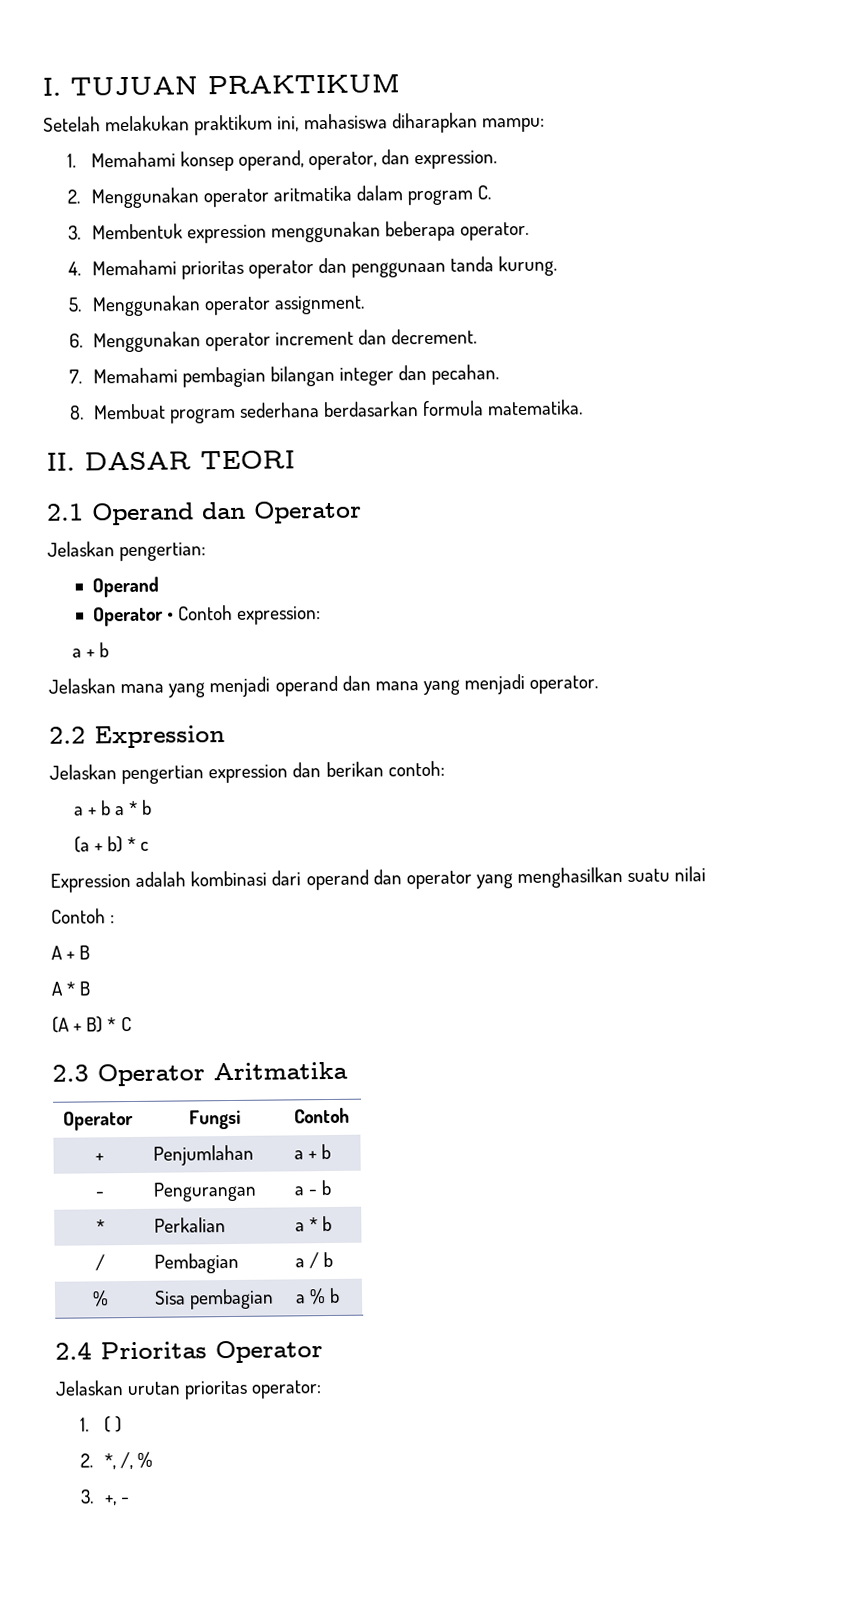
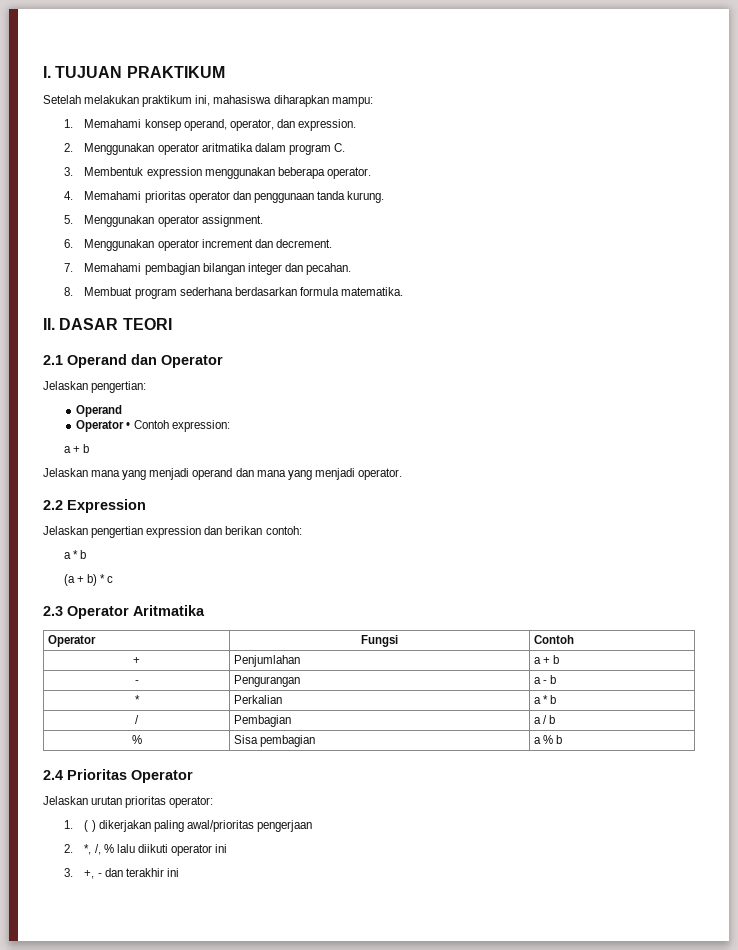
  Jelaskan pengertian expression dan berikan contoh:
- a + b a * b
+ a * b
- Expression adalah kombinasi dari operand dan operator yang menghasilkan suatu nilai
- Contoh :
- A + B
- A * B
- (A + B) * C
- 1. ( )
+ 1. ( ) dikerjakan paling awal/prioritas pengerjaan
- 2. *, /, %
+ 2. *, /, % lalu diikuti operator ini
- 3. +, -
+ 3. +, - dan terakhir ini

